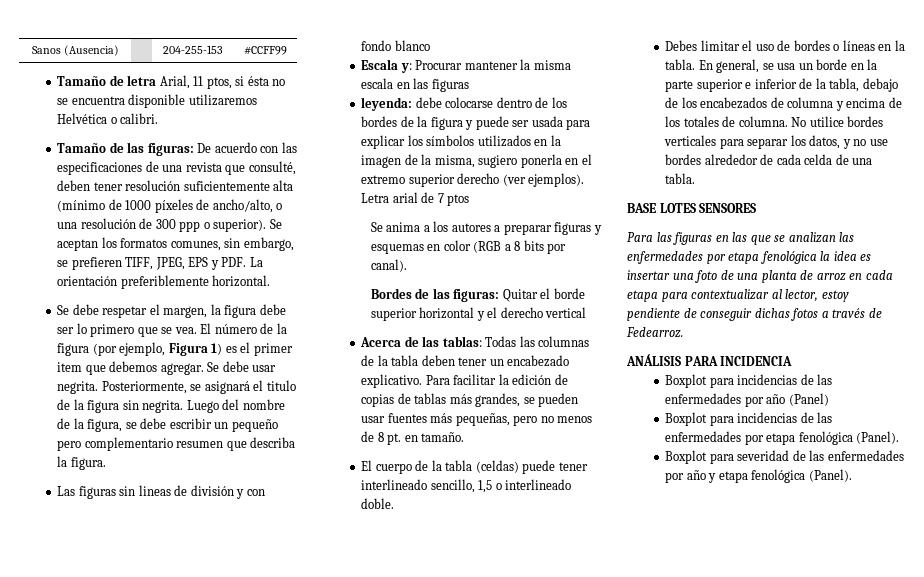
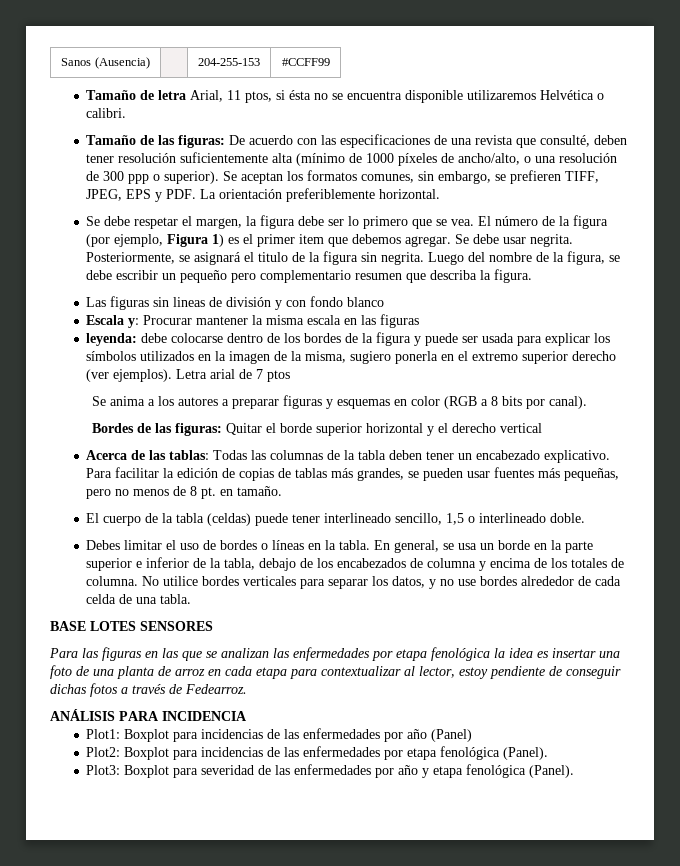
- Boxplot para incidencias de las enfermedades por año (Panel)
+ Plot1: Boxplot para incidencias de las enfermedades por año (Panel)
- Boxplot para incidencias de las enfermedades por etapa fenológica (Panel).
+ Plot2: Boxplot para incidencias de las enfermedades por etapa fenológica (Panel).
- Boxplot para severidad de las enfermedades por año y etapa fenológica (Panel).
+ Plot3: Boxplot para severidad de las enfermedades por año y etapa fenológica (Panel).

